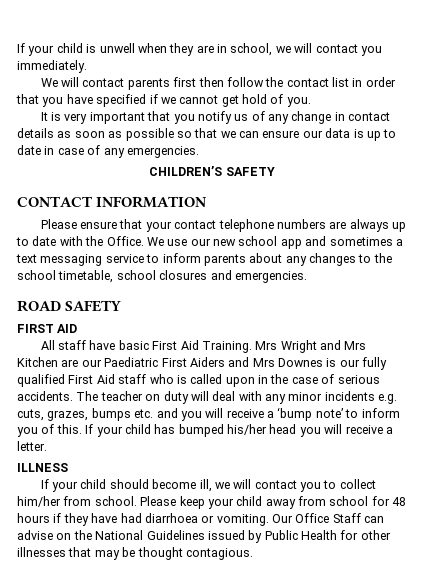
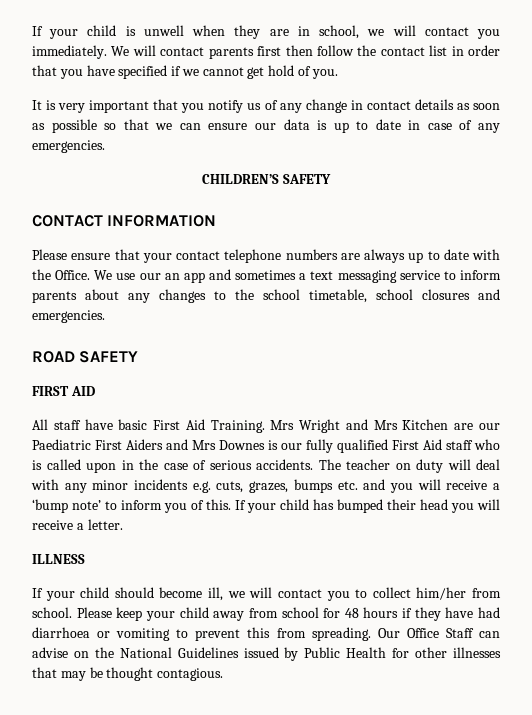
- If your child is unwell when they are in school, we will contact you immediately.
- We will contact parents first then follow the contact list in order that you have specified if we cannot get hold of you.
+ If your child is unwell when they are in school, we will contact you immediately. We will contact parents first then follow the contact list in order that you have specified if we cannot get hold of you.
- We use our new school app and sometimes a text messaging service to inform parents about any changes to the school timetable, school closures and emergencies.
+ We use our an app and sometimes a text messaging service to inform parents about any changes to the school timetable, school closures and emergencies.
- If your child has bumped his/her head you will receive a letter.
+ If your child has bumped their head you will receive a letter.
- Please keep your child away from school for 48 hours if they have had diarrhoea or vomiting.
+ Please keep your child away from school for 48 hours if they have had diarrhoea or vomiting to prevent this from spreading.

